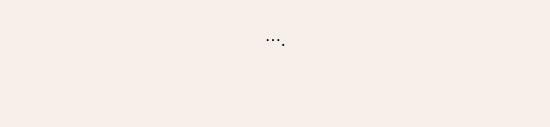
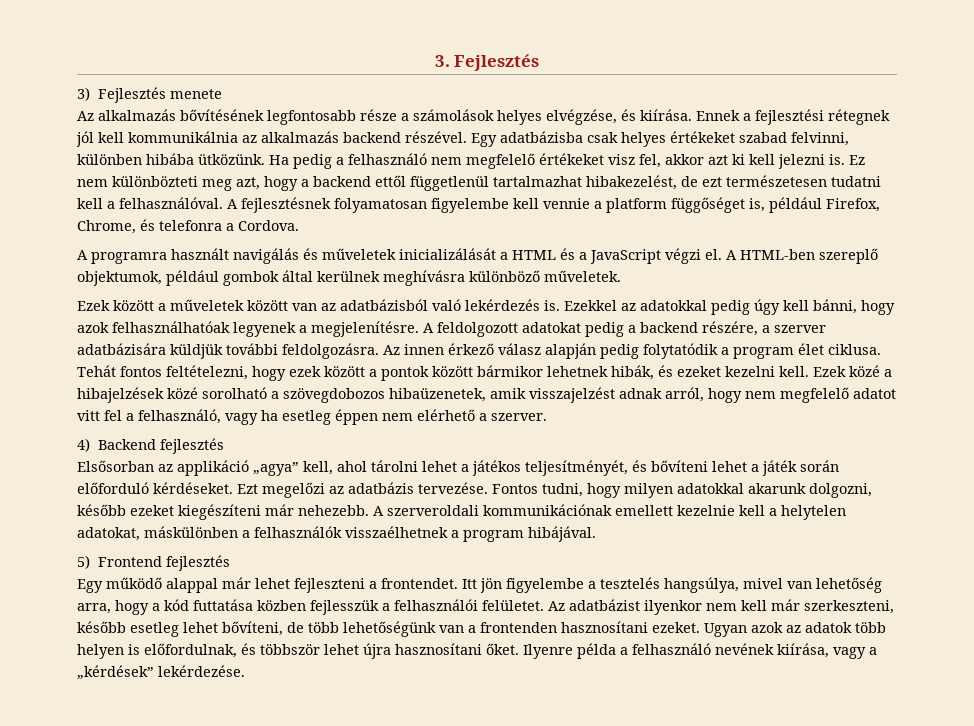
- ….
+ 3. Fejlesztés
+ 3) Fejlesztés menete
+ Az alkalmazás bővítésének legfontosabb része a számolások helyes elvégzése, és kiírása. Ennek a fejlesztési rétegnek jól kell kommunikálnia az alkalmazás backend részével. Egy adatbázisba csak helyes értékeket szabad felvinni, különben hibába ütközünk. Ha pedig a felhasználó nem megfelelő értékeket visz fel, akkor azt ki kell jelezni is. Ez nem különbözteti meg azt, hogy a backend ettől függetlenül tartalmazhat hibakezelést, de ezt természetesen tudatni kell a felhasználóval. A fejlesztésnek folyamatosan figyelembe kell vennie a platform függőséget is, például Firefox, Chrome, és telefonra a Cordova.
+ A programra használt navigálás és műveletek inicializálását a HTML és a JavaScript végzi el. A HTML-ben szereplő objektumok, például gombok által kerülnek meghívásra különböző műveletek.
+ Ezek között a műveletek között van az adatbázisból való lekérdezés is. Ezekkel az adatokkal pedig úgy kell bánni, hogy azok felhasználhatóak legyenek a megjelenítésre. A feldolgozott adatokat pedig a backend részére, a szerver adatbázisára küldjük további feldolgozásra. Az innen érkező válasz alapján pedig folytatódik a program élet ciklusa. Tehát fontos feltételezni, hogy ezek között a pontok között bármikor lehetnek hibák, és ezeket kezelni kell. Ezek közé a hibajelzések közé sorolható a szövegdobozos hibaüzenetek, amik visszajelzést adnak arról, hogy nem megfelelő adatot vitt fel a felhasználó, vagy ha esetleg éppen nem elérhető a szerver.
+ 4) Backend fejlesztés
+ Elsősorban az applikáció „agya” kell, ahol tárolni lehet a játékos teljesítményét, és bővíteni lehet a játék során előforduló kérdéseket. Ezt megelőzi az adatbázis tervezése. Fontos tudni, hogy milyen adatokkal akarunk dolgozni, később ezeket kiegészíteni már nehezebb. A szerveroldali kommunikációnak emellett kezelnie kell a helytelen adatokat, máskülönben a felhasználók visszaélhetnek a program hibájával.
+ 5) Frontend fejlesztés
+ Egy működő alappal már lehet fejleszteni a frontendet. Itt jön figyelembe a tesztelés hangsúlya, mivel van lehetőség arra, hogy a kód futtatása közben fejlesszük a felhasználói felületet. Az adatbázist ilyenkor nem kell már szerkeszteni, később esetleg lehet bővíteni, de több lehetőségünk van a frontenden hasznosítani ezeket. Ugyan azok az adatok több helyen is előfordulnak, és többször lehet újra hasznosítani őket. Ilyenre példa a felhasználó nevének kiírása, vagy a „kérdések” lekérdezése.

